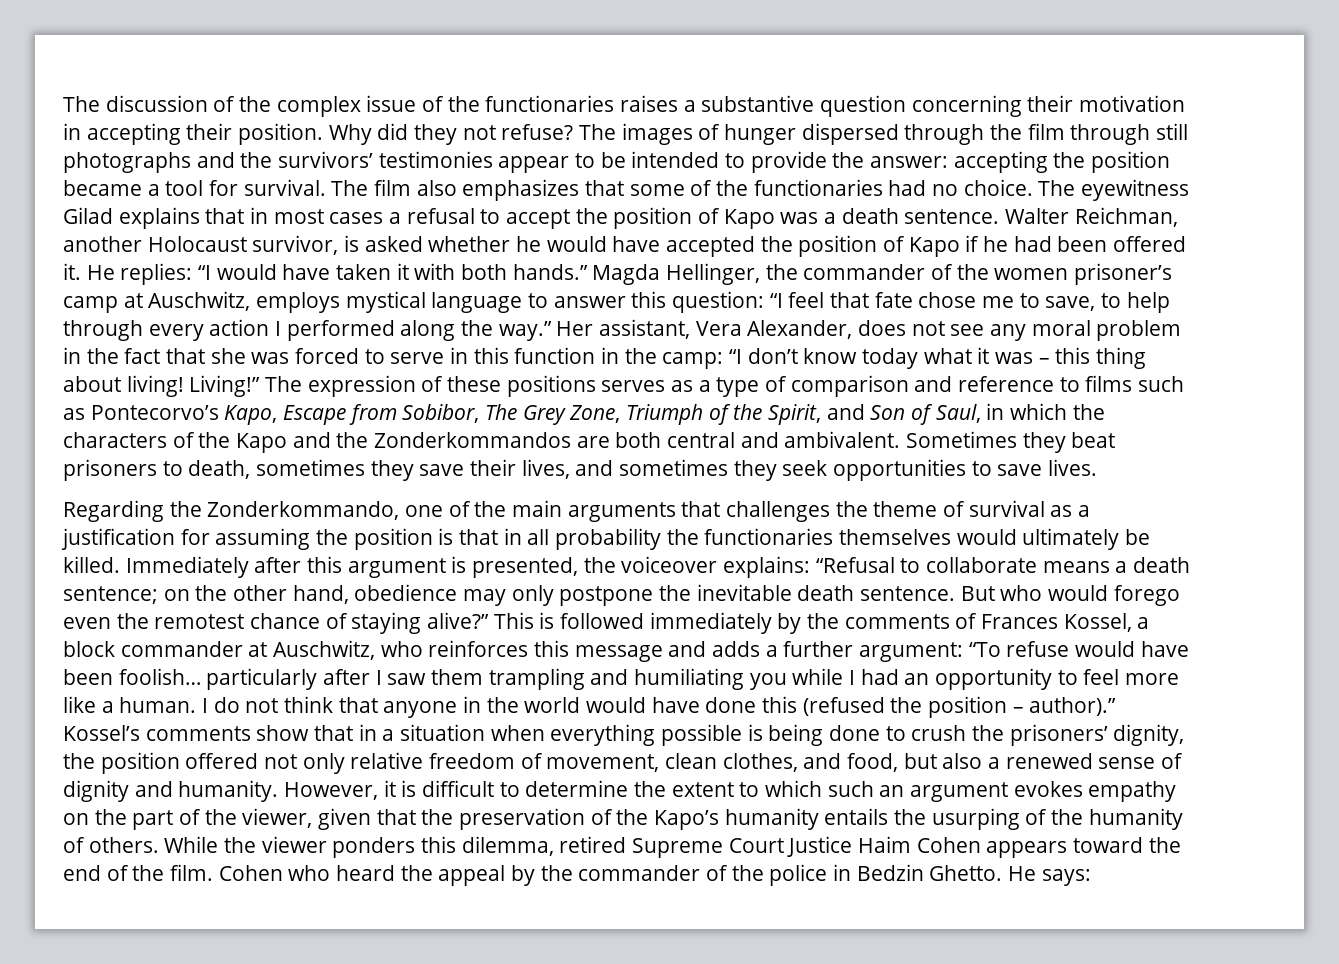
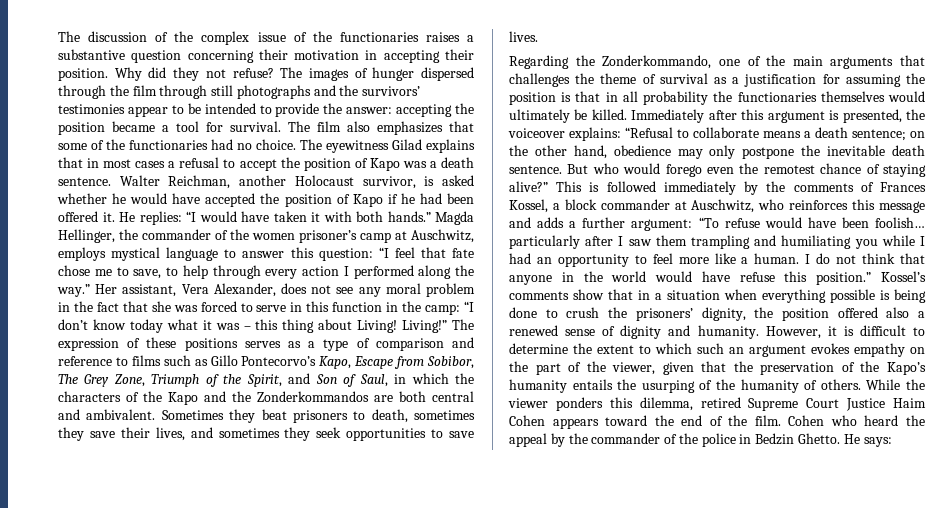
- Her assistant, Vera Alexander, does not see any moral problem in the fact that she was forced to serve in this function in the camp: “I don’t know today what it was – this thing about living!
+ Her assistant, Vera Alexander, does not see any moral problem in the fact that she was forced to serve in this function in the camp: “I don’t know today what it was – this thing about Living!
- The expression of these positions serves as a type of comparison and reference to films such as Pontecorvo’s Kapo, Escape from Sobibor, The Grey Zone, Triumph of the Spirit, and Son of Saul, in which the characters of the Kapo and the Zonderkommandos are both central and ambivalent.
+ The expression of these positions serves as a type of comparison and reference to films such as Gillo Pontecorvo’s Kapo, Escape from Sobibor, The Grey Zone, Triumph of the Spirit, and Son of Saul, in which the characters of the Kapo and the Zonderkommandos are both central and ambivalent.
- I do not think that anyone in the world would have done this (refused the position – author).”
+ I do not think that anyone in the world would have refuse this position.”
- Kossel’s comments show that in a situation when everything possible is being done to crush the prisoners’ dignity, the position offered not only relative freedom of movement, clean clothes, and food, but also a renewed sense of dignity and humanity.
+ Kossel’s comments show that in a situation when everything possible is being done to crush the prisoners’ dignity, the position offered also a renewed sense of dignity and humanity.

